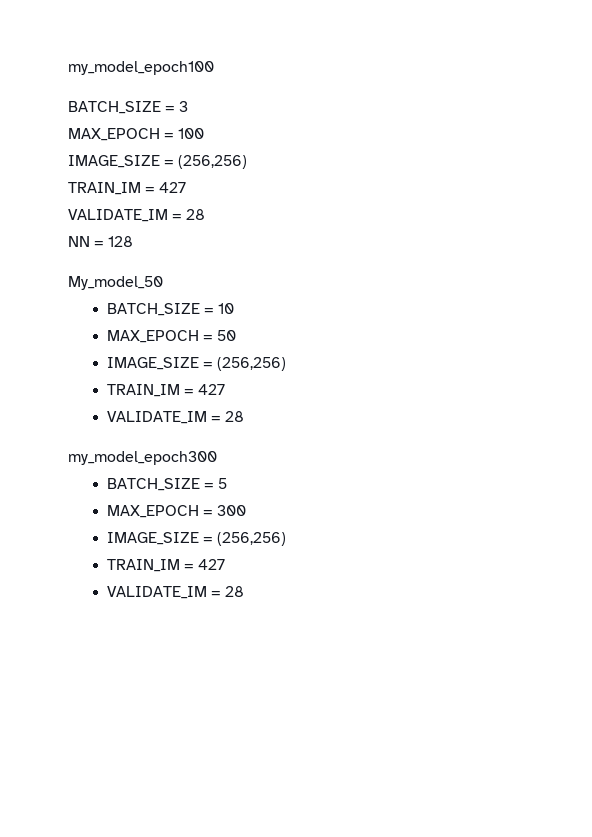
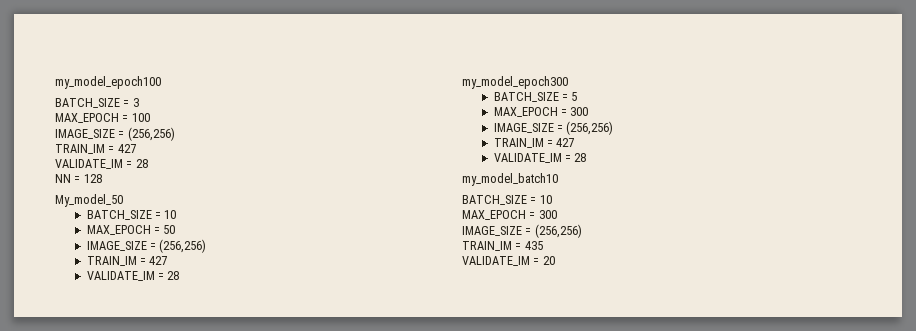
+ my_model_batch10
+ BATCH_SIZE = 10
+ MAX_EPOCH = 300
+ IMAGE_SIZE = (256,256)
+ TRAIN_IM = 435
+ VALIDATE_IM = 20

